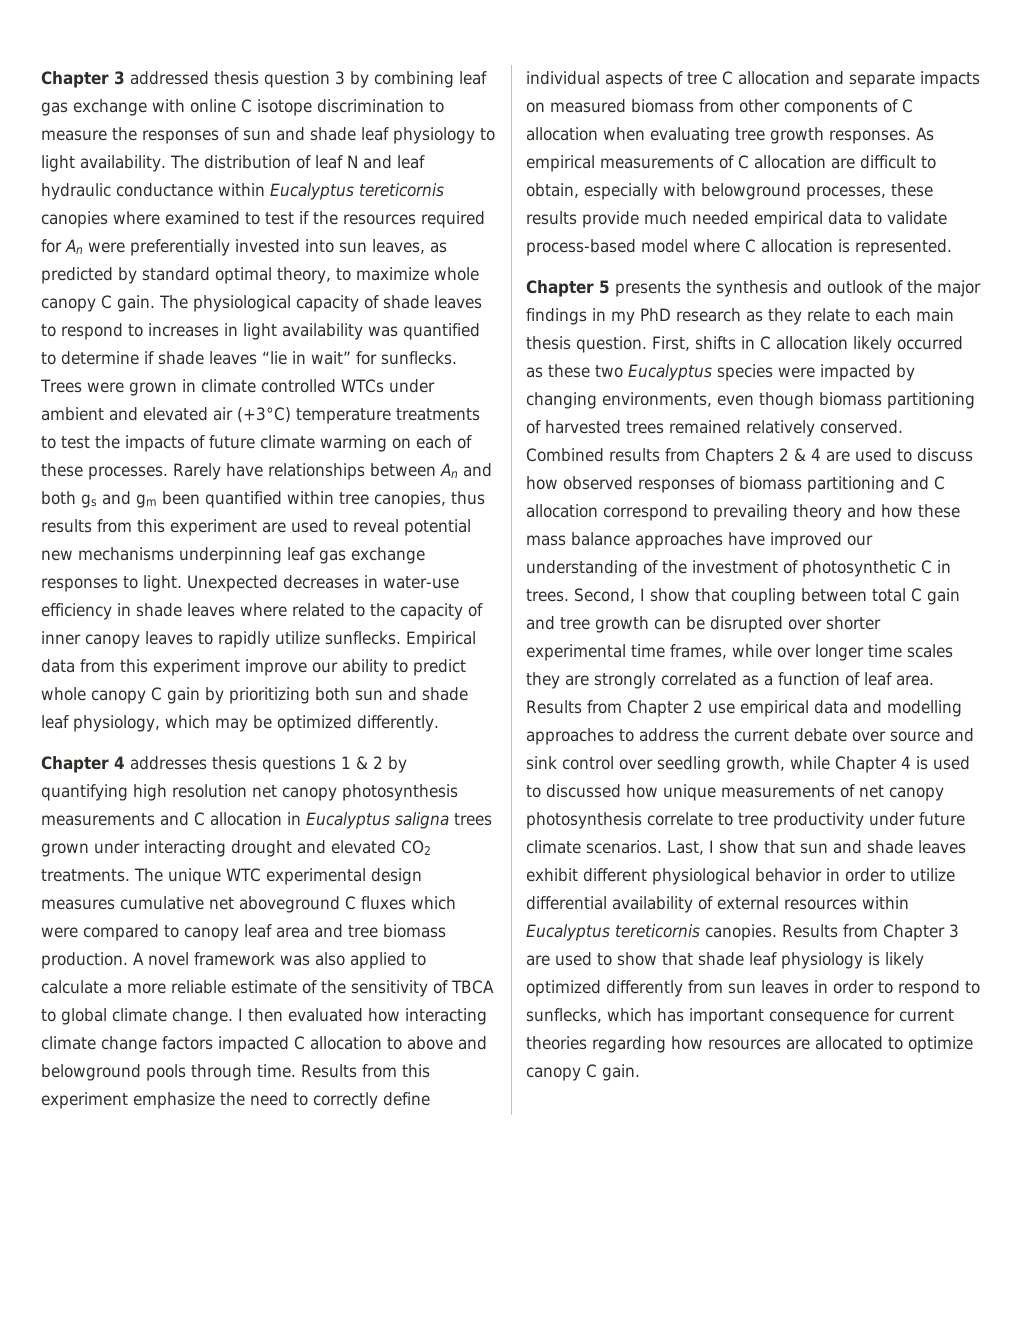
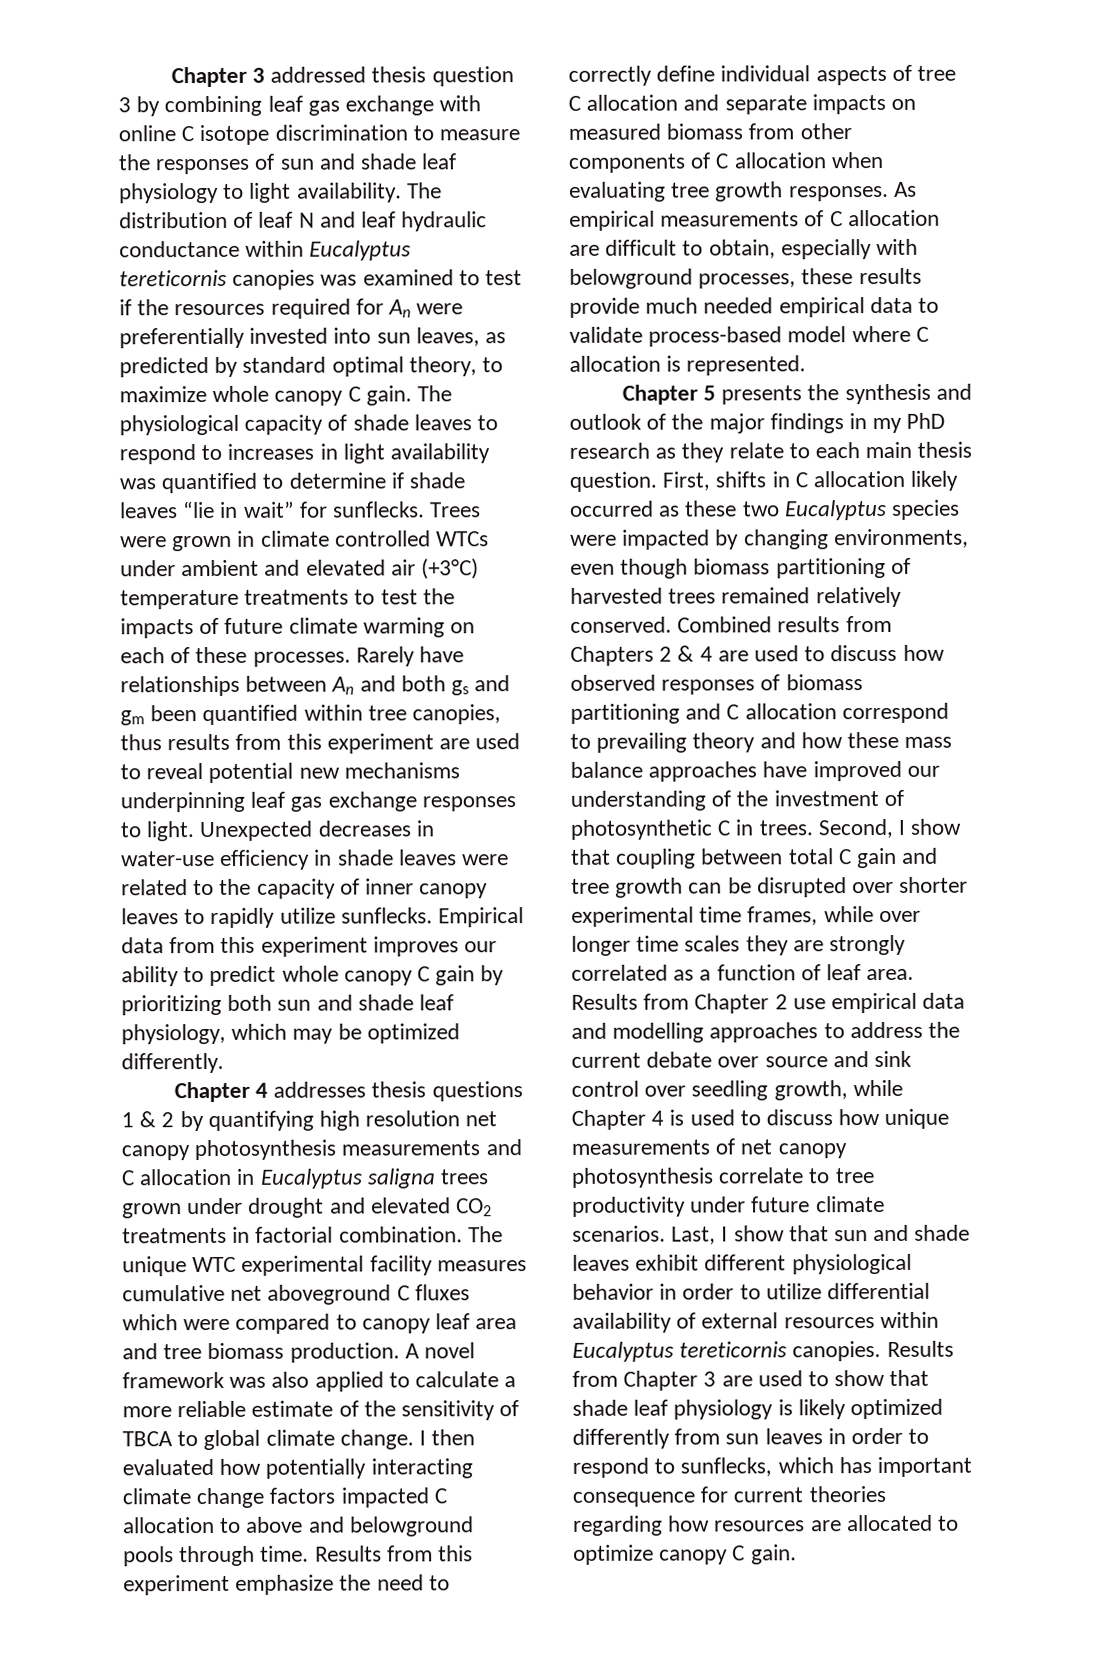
- The distribution of leaf N and leaf hydraulic conductance within Eucalyptus tereticornis canopies where examined to test if the resources required for An were preferentially invested into sun leaves, as predicted by standard optimal theory, to maximize whole canopy C gain.
+ The distribution of leaf N and leaf hydraulic conductance within Eucalyptus tereticornis canopies was examined to test if the resources required for An were preferentially invested into sun leaves, as predicted by standard optimal theory, to maximize whole canopy C gain.
- Unexpected decreases in water-use efficiency in shade leaves where related to the capacity of inner canopy leaves to rapidly utilize sunflecks.
+ Unexpected decreases in water-use efficiency in shade leaves were related to the capacity of inner canopy leaves to rapidly utilize sunflecks.
- Empirical data from this experiment improve our ability to predict whole canopy C gain by prioritizing both sun and shade leaf physiology, which may be optimized differently.
+ Empirical data from this experiment improves our ability to predict whole canopy C gain by prioritizing both sun and shade leaf physiology, which may be optimized differently.
- Chapter 4 addresses thesis questions 1 & 2 by quantifying high resolution net canopy photosynthesis measurements and C allocation in Eucalyptus saligna trees grown under interacting drought and elevated CO2 treatments.
+ Chapter 4 addresses thesis questions 1 & 2 by quantifying high resolution net canopy photosynthesis measurements and C allocation in Eucalyptus saligna trees grown under drought and elevated CO2 treatments in factorial combination.
- The unique WTC experimental design measures cumulative net aboveground C fluxes which were compared to canopy leaf area and tree biomass production.
+ The unique WTC experimental facility measures cumulative net aboveground C fluxes which were compared to canopy leaf area and tree biomass production.
- I then evaluated how interacting climate change factors impacted C allocation to above and belowground pools through time.
+ I then evaluated how potentially interacting climate change factors impacted C allocation to above and belowground pools through time.
- Results from Chapter 2 use empirical data and modelling approaches to address the current debate over source and sink control over seedling growth, while Chapter 4 is used to discussed how unique measurements of net canopy photosynthesis correlate to tree productivity under future climate scenarios.
+ Results from Chapter 2 use empirical data and modelling approaches to address the current debate over source and sink control over seedling growth, while Chapter 4 is used to discuss how unique measurements of net canopy photosynthesis correlate to tree productivity under future climate scenarios.

